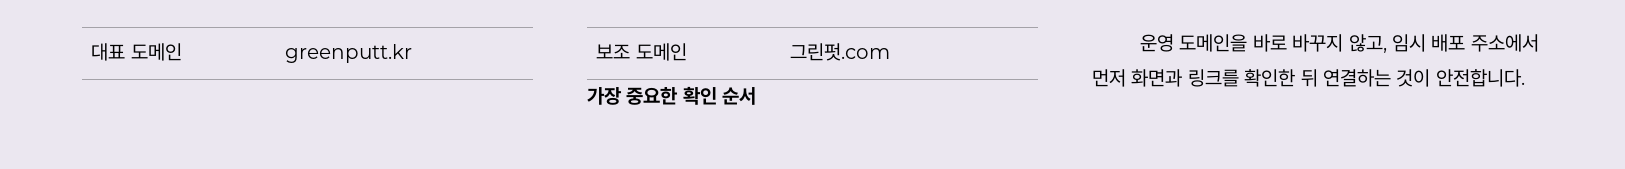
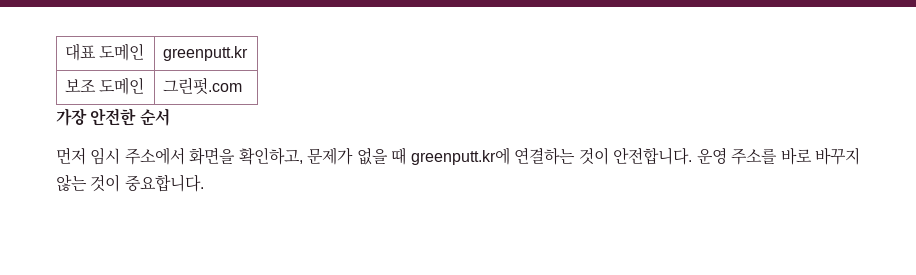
- 가장 중요한 확인 순서
+ 가장 안전한 순서
- 운영 도메인을 바로 바꾸지 않고, 임시 배포 주소에서 먼저 화면과 링크를 확인한 뒤 연결하는 것이 안전합니다.
+ 먼저 임시 주소에서 화면을 확인하고, 문제가 없을 때 greenputt.kr에 연결하는 것이 안전합니다. 운영 주소를 바로 바꾸지 않는 것이 중요합니다.

